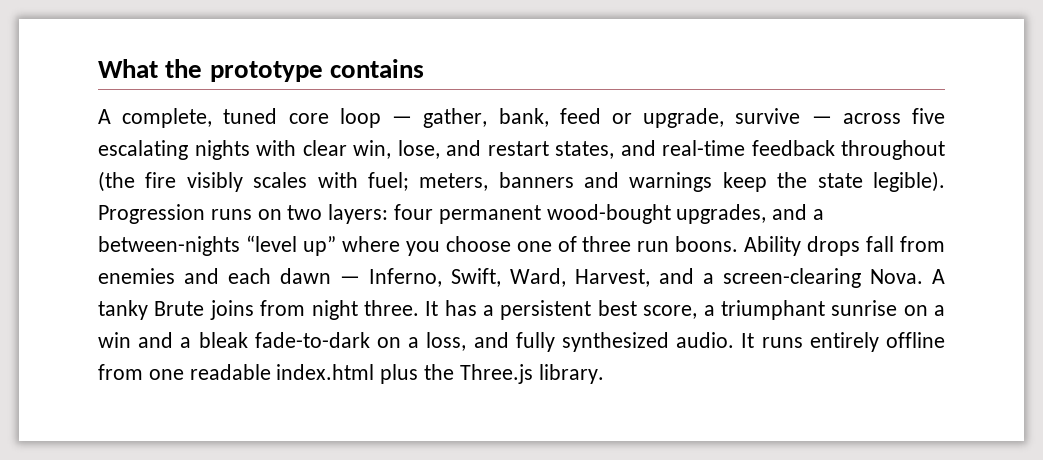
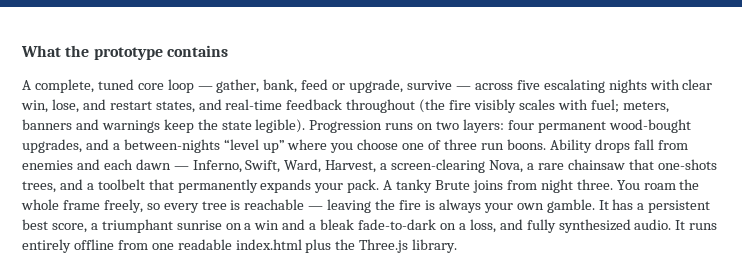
- Ability drops fall from enemies and each dawn — Inferno, Swift, Ward, Harvest, and a screen-clearing Nova.
+ Ability drops fall from enemies and each dawn — Inferno, Swift, Ward, Harvest, a screen-clearing Nova, a rare chainsaw that one-shots trees, and a toolbelt that permanently expands your pack.
+ You roam the whole frame freely, so every tree is reachable — leaving the fire is always your own gamble.

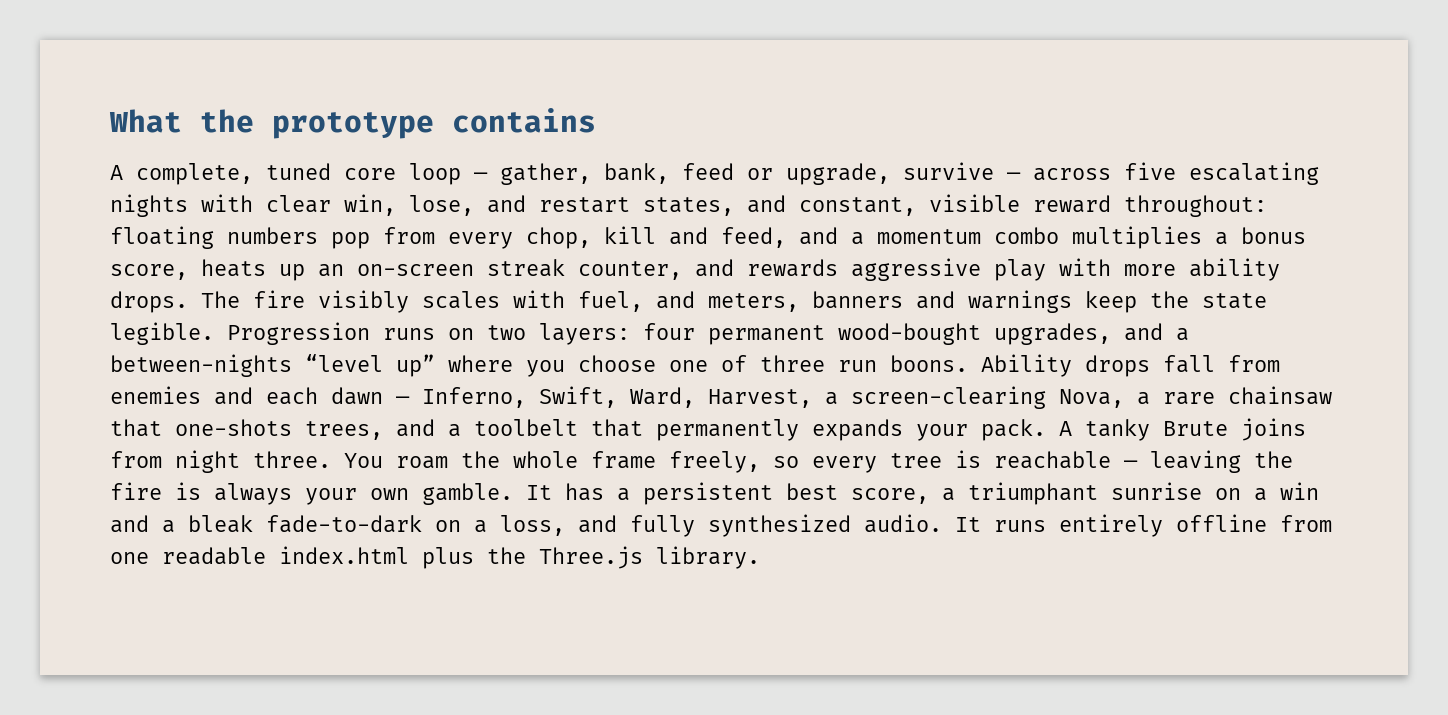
- A complete, tuned core loop — gather, bank, feed or upgrade, survive — across five escalating nights with clear win, lose, and restart states, and real-time feedback throughout (the fire visibly scales with fuel; meters, banners and warnings keep the state legible).
+ A complete, tuned core loop — gather, bank, feed or upgrade, survive — across five escalating nights with clear win, lose, and restart states, and constant, visible reward throughout: floating numbers pop from every chop, kill and feed, and a momentum combo multiplies a bonus score, heats up an on-screen streak counter, and rewards aggressive play with more ability drops. The fire visibly scales with fuel, and meters, banners and warnings keep the state legible.

